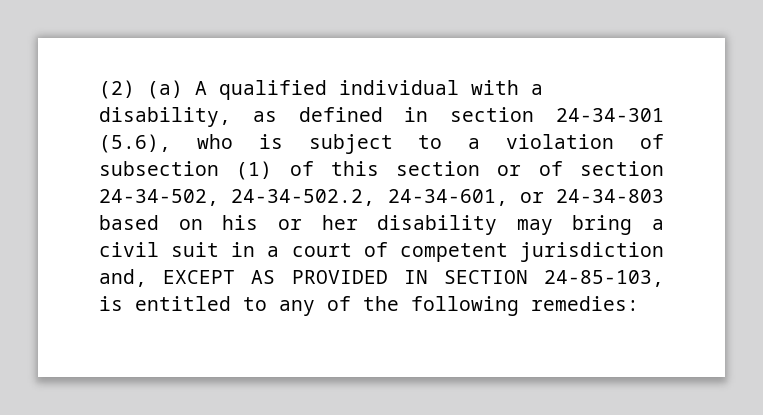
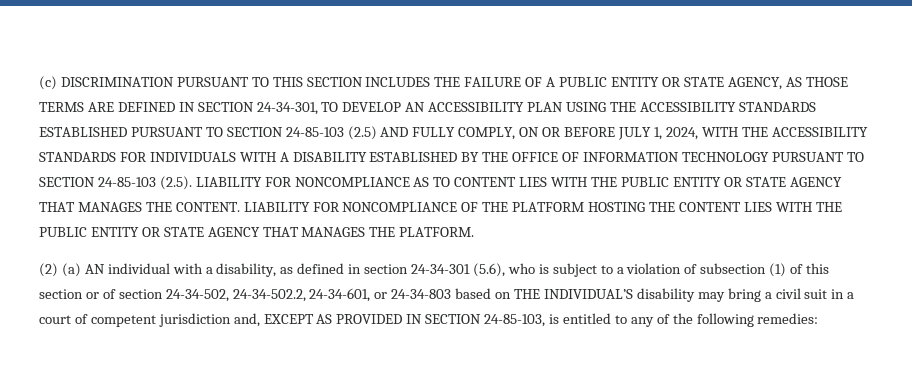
- (2) (a) A qualified individual with a disability, as defined in section 24-34-301 (5.6), who is subject to a violation of subsection (1) of this section or of section 24-34-502, 24-34-502.2, 24-34-601, or 24-34-803 based on his or her disability may bring a civil suit in a court of competent jurisdiction and, EXCEPT AS PROVIDED IN SECTION 24-85-103, is entitled to any of the following remedies:
+ (c) DISCRIMINATION PURSUANT TO THIS SECTION INCLUDES THE FAILURE OF A PUBLIC ENTITY OR STATE AGENCY, AS THOSE TERMS ARE DEFINED IN SECTION 24-34-301, TO DEVELOP AN ACCESSIBILITY PLAN USING THE ACCESSIBILITY STANDARDS ESTABLISHED PURSUANT TO SECTION 24-85-103 (2.5) AND FULLY COMPLY, ON OR BEFORE JULY 1, 2024, WITH THE ACCESSIBILITY STANDARDS FOR INDIVIDUALS WITH A DISABILITY ESTABLISHED BY THE OFFICE OF INFORMATION TECHNOLOGY PURSUANT TO SECTION 24-85-103 (2.5). LIABILITY FOR NONCOMPLIANCE AS TO CONTENT LIES WITH THE PUBLIC ENTITY OR STATE AGENCY THAT MANAGES THE CONTENT. LIABILITY FOR NONCOMPLIANCE OF THE PLATFORM HOSTING THE CONTENT LIES WITH THE PUBLIC ENTITY OR STATE AGENCY THAT MANAGES THE PLATFORM.
+ (2) (a) AN individual with a disability, as defined in section 24-34-301 (5.6), who is subject to a violation of subsection (1) of this section or of section 24-34-502, 24-34-502.2, 24-34-601, or 24-34-803 based on THE INDIVIDUAL’S disability may bring a civil suit in a court of competent jurisdiction and, EXCEPT AS PROVIDED IN SECTION 24-85-103, is entitled to any of the following remedies:

